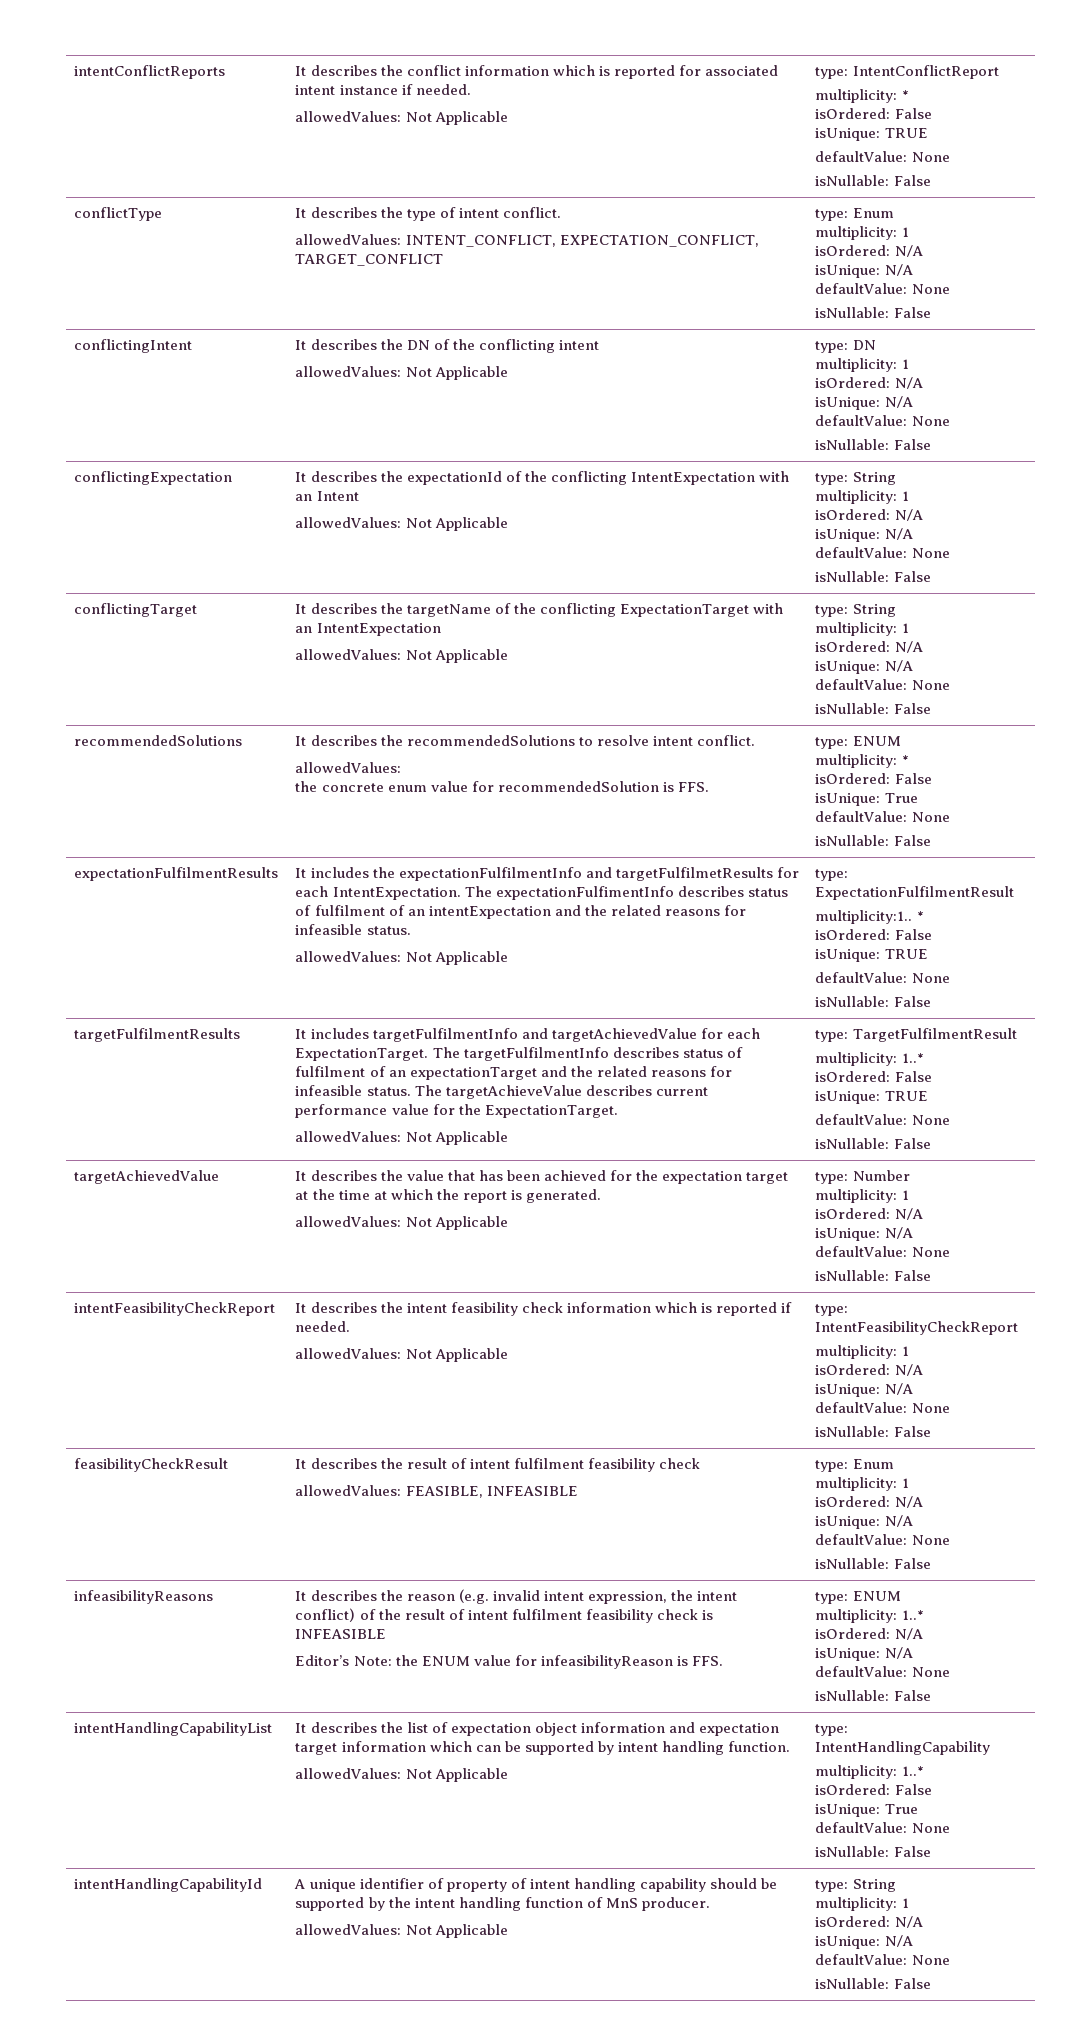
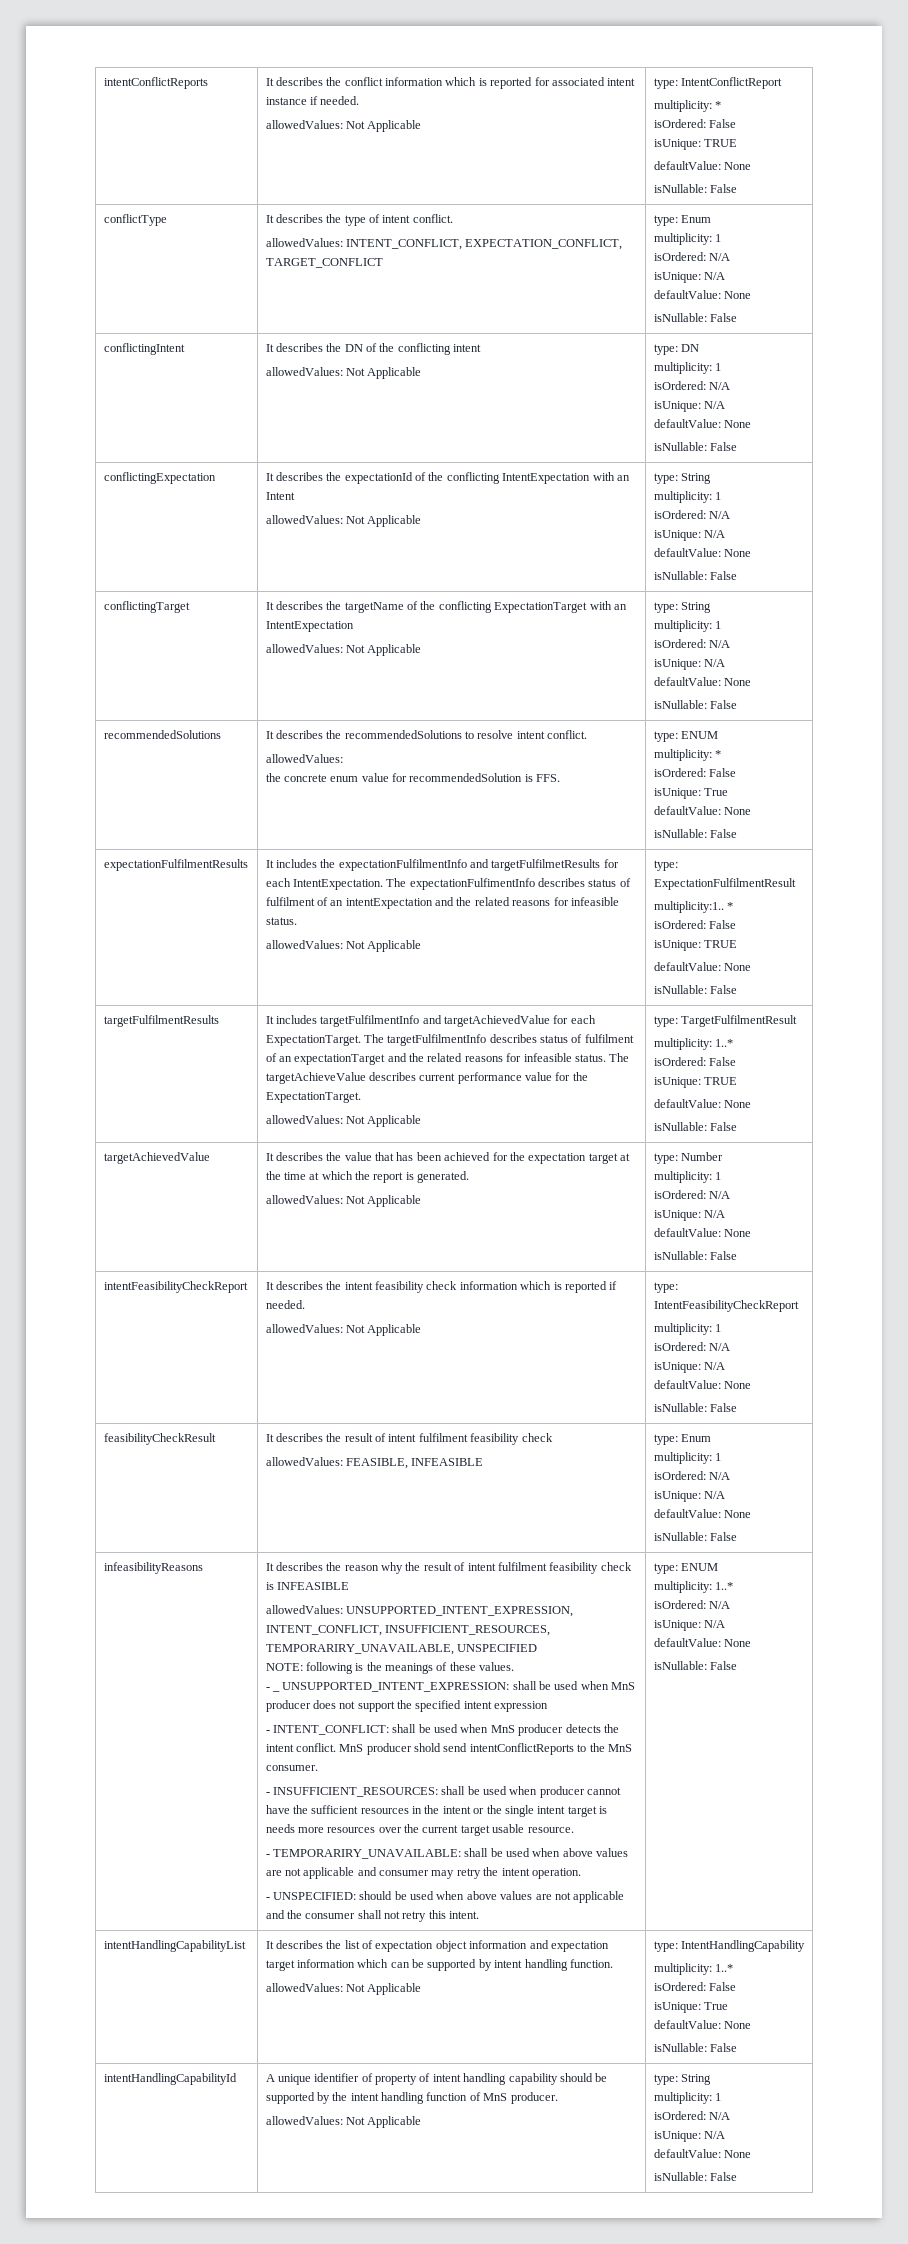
- It describes the reason (e.g. invalid intent expression, the intent conflict) of the result of intent fulfilment feasibility check is INFEASIBLE
+ It describes the reason why the result of intent fulfilment feasibility check is INFEASIBLE
- Editor’s Note: the ENUM value for infeasibilityReason is FFS.
+ allowedValues: UNSUPPORTED_INTENT_EXPRESSION, INTENT_CONFLICT, INSUFFICIENT_RESOURCES, TEMPORARIRY_UNAVAILABLE, UNSPECIFIED
+ NOTE: following is the meanings of these values.
+ - _ UNSUPPORTED_INTENT_EXPRESSION: shall be used when MnS producer does not support the specified intent expression
+ - INTENT_CONFLICT: shall be used when MnS producer detects the intent conflict. MnS producer shold send intentConflictReports to the MnS consumer.
+ - INSUFFICIENT_RESOURCES: shall be used when producer cannot have the sufficient resources in the intent or the single intent target is needs more resources over the current target usable resource.
+ - TEMPORARIRY_UNAVAILABLE: shall be used when above values are not applicable and consumer may retry the intent operation.
+ - UNSPECIFIED: should be used when above values are not applicable and the consumer shall not retry this intent.

